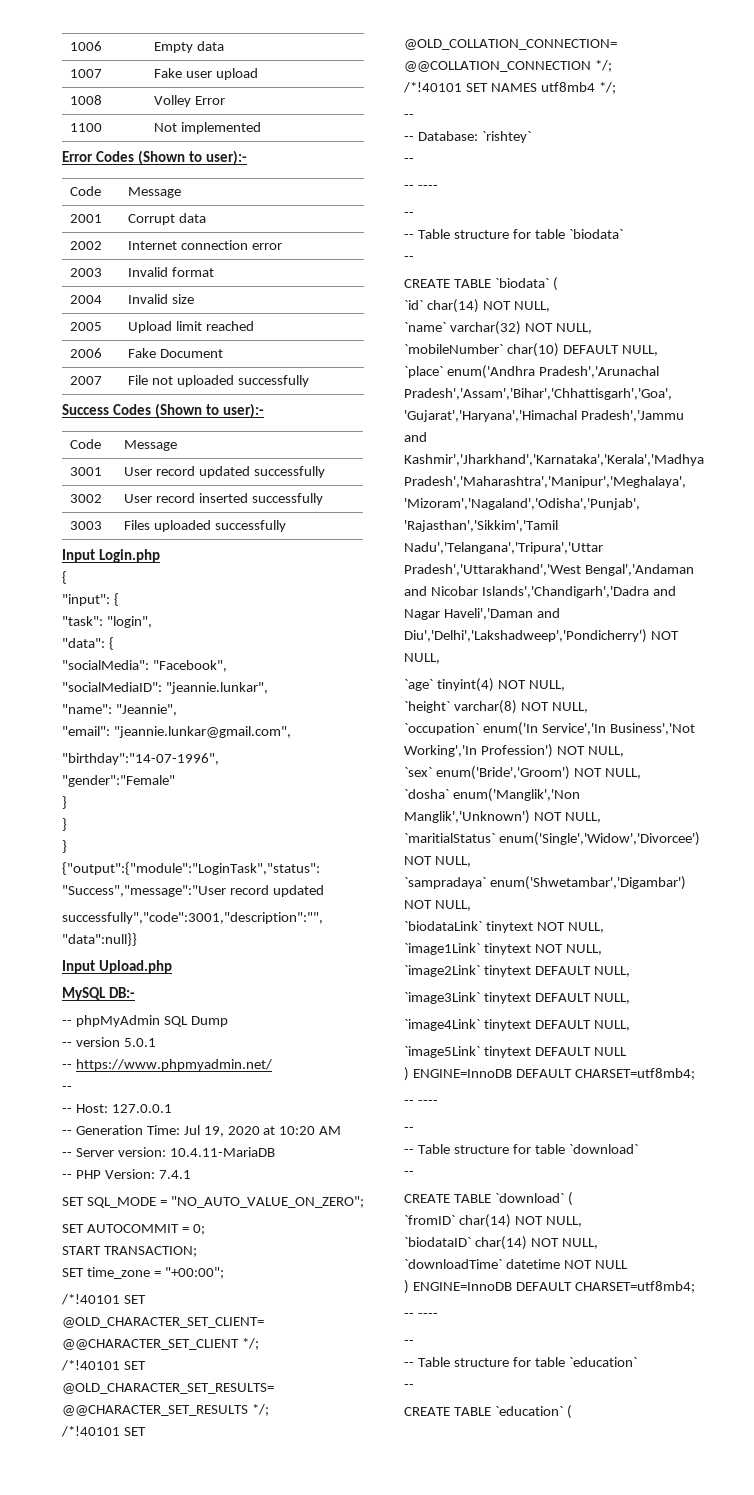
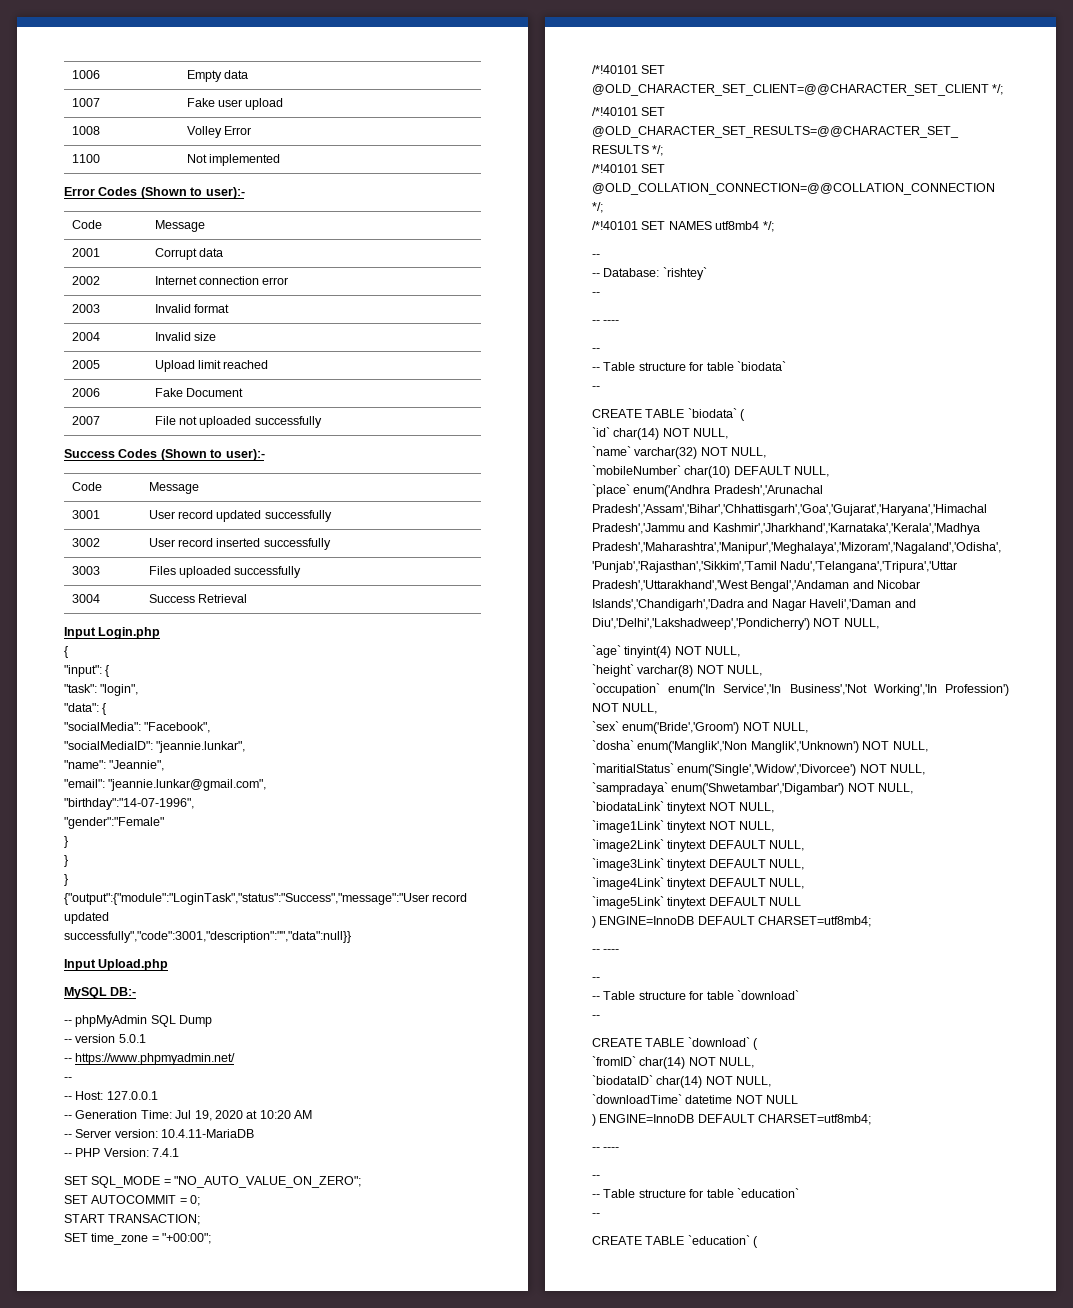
+ 3004 | Success Retrieval

